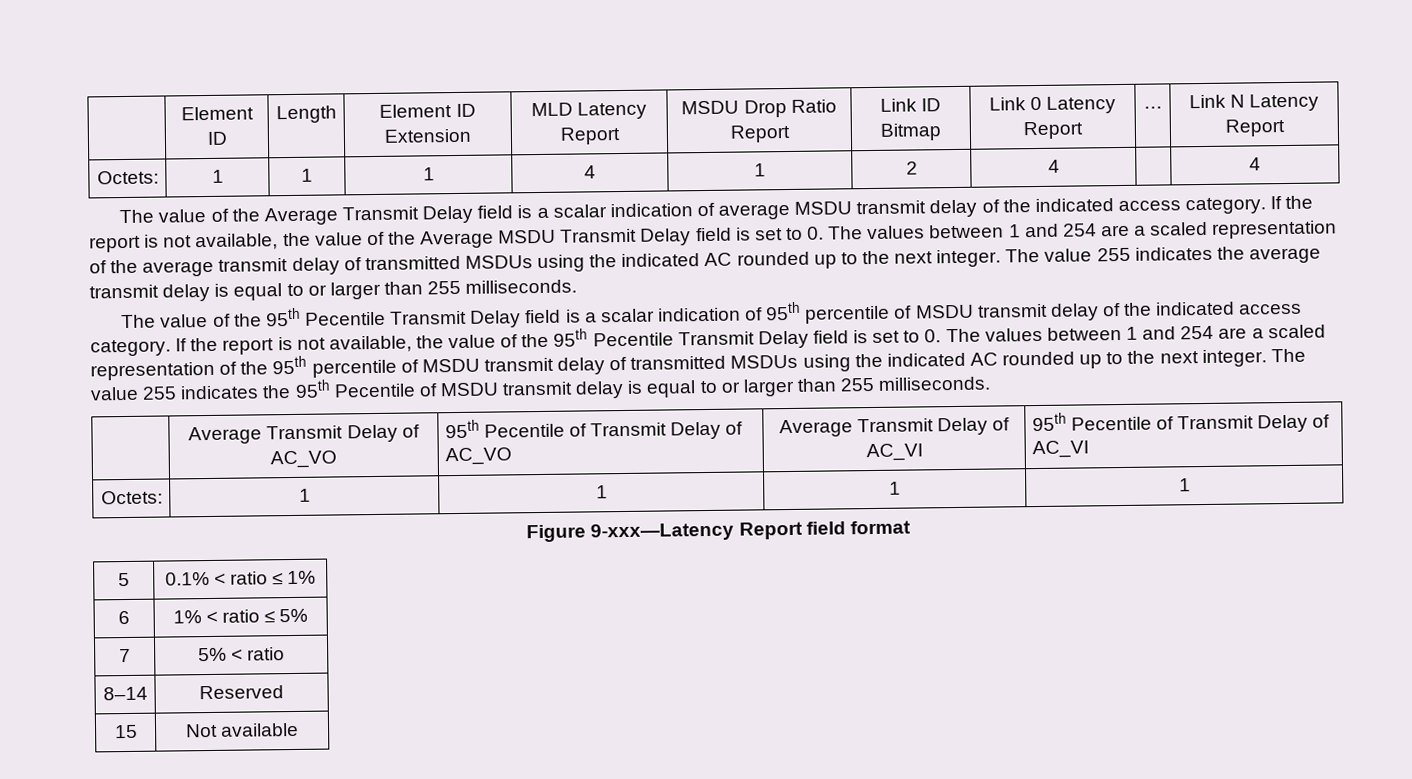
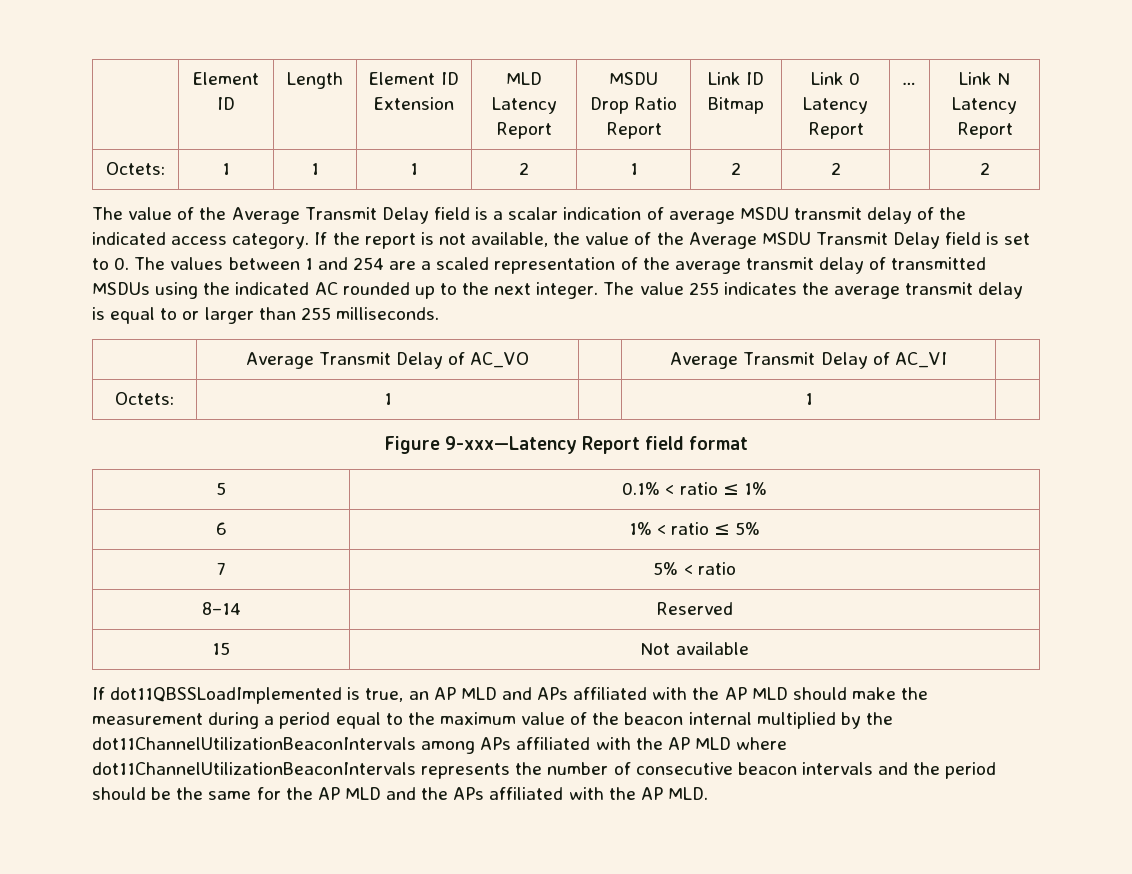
- Octets: | 1 | 1 | 1 | 4 | 1 | 2 | 4 | | 4
+ Octets: | 1 | 1 | 1 | 2 | 1 | 2 | 2 | | 2
- The value of the 95th Pecentile Transmit Delay field is a scalar indication of 95th percentile of MSDU transmit delay of the indicated access category. If the report is not available, the value of the 95th Pecentile Transmit Delay field is set to 0. The values between 1 and 254 are a scaled representation of the 95th percentile of MSDU transmit delay of transmitted MSDUs using the indicated AC rounded up to the next integer. The value 255 indicates the 95th Pecentile of MSDU transmit delay is equal to or larger than 255 milliseconds.
- | Average Transmit Delay of AC_VO | 95th Pecentile of Transmit Delay of AC_VO | Average Transmit Delay of AC_VI | 95th Pecentile of Transmit Delay of AC_VI
- Octets: | 1 | 1 | 1 | 1
+ | Average Transmit Delay of AC_VO | | Average Transmit Delay of AC_VI |
+ Octets: | 1 | | 1 |
+ If dot11QBSSLoadImplemented is true, an AP MLD and APs affiliated with the AP MLD should make the measurement during a period equal to the maximum value of the beacon internal multiplied by the dot11ChannelUtilizationBeaconIntervals among APs affiliated with the AP MLD where dot11ChannelUtilizationBeaconIntervals represents the number of consecutive beacon intervals and the period should be the same for the AP MLD and the APs affiliated with the AP MLD.

